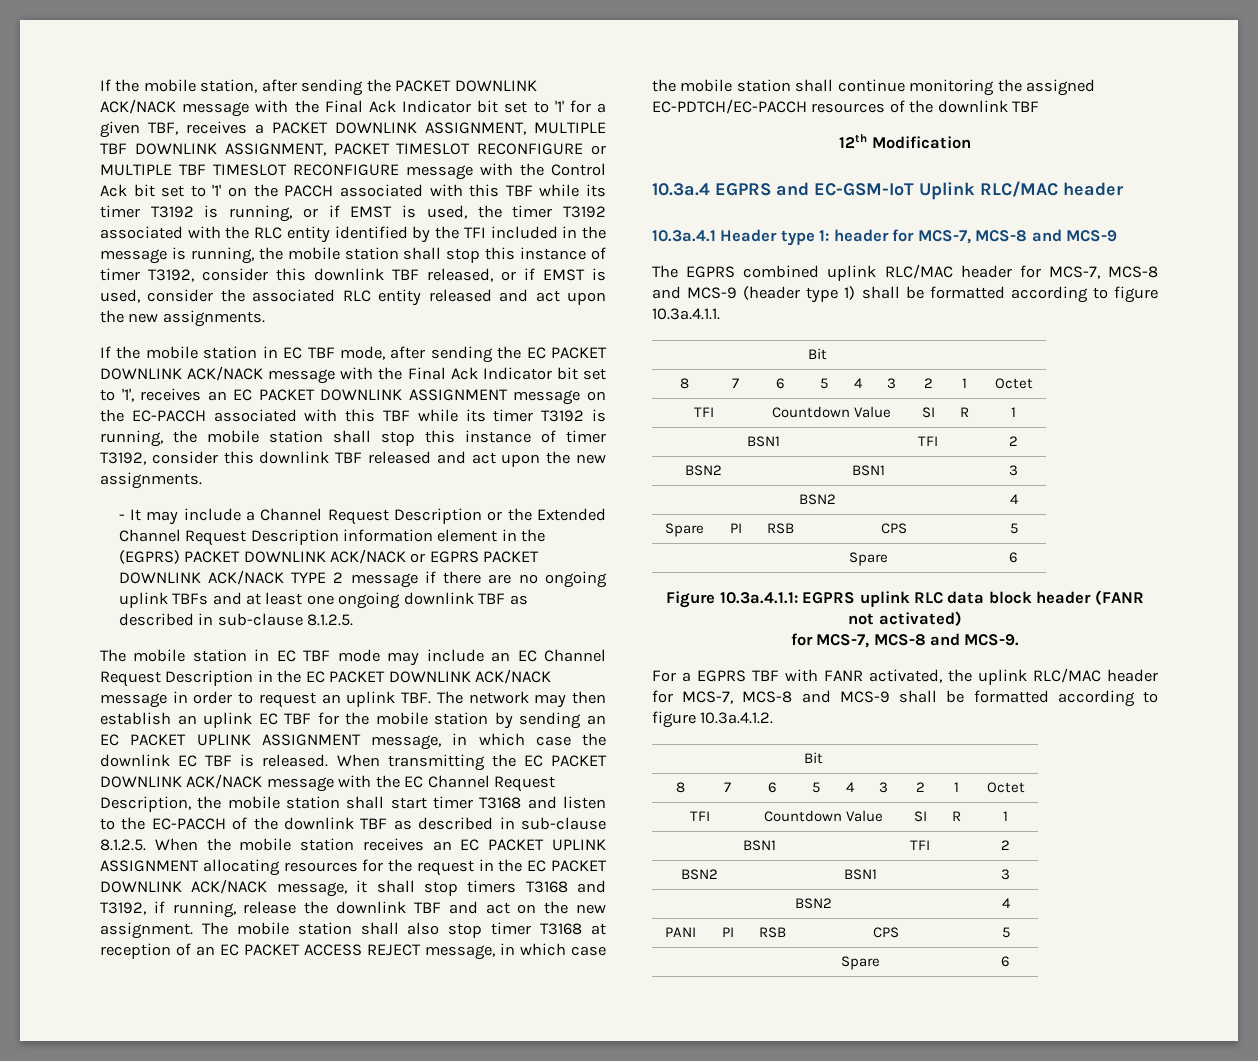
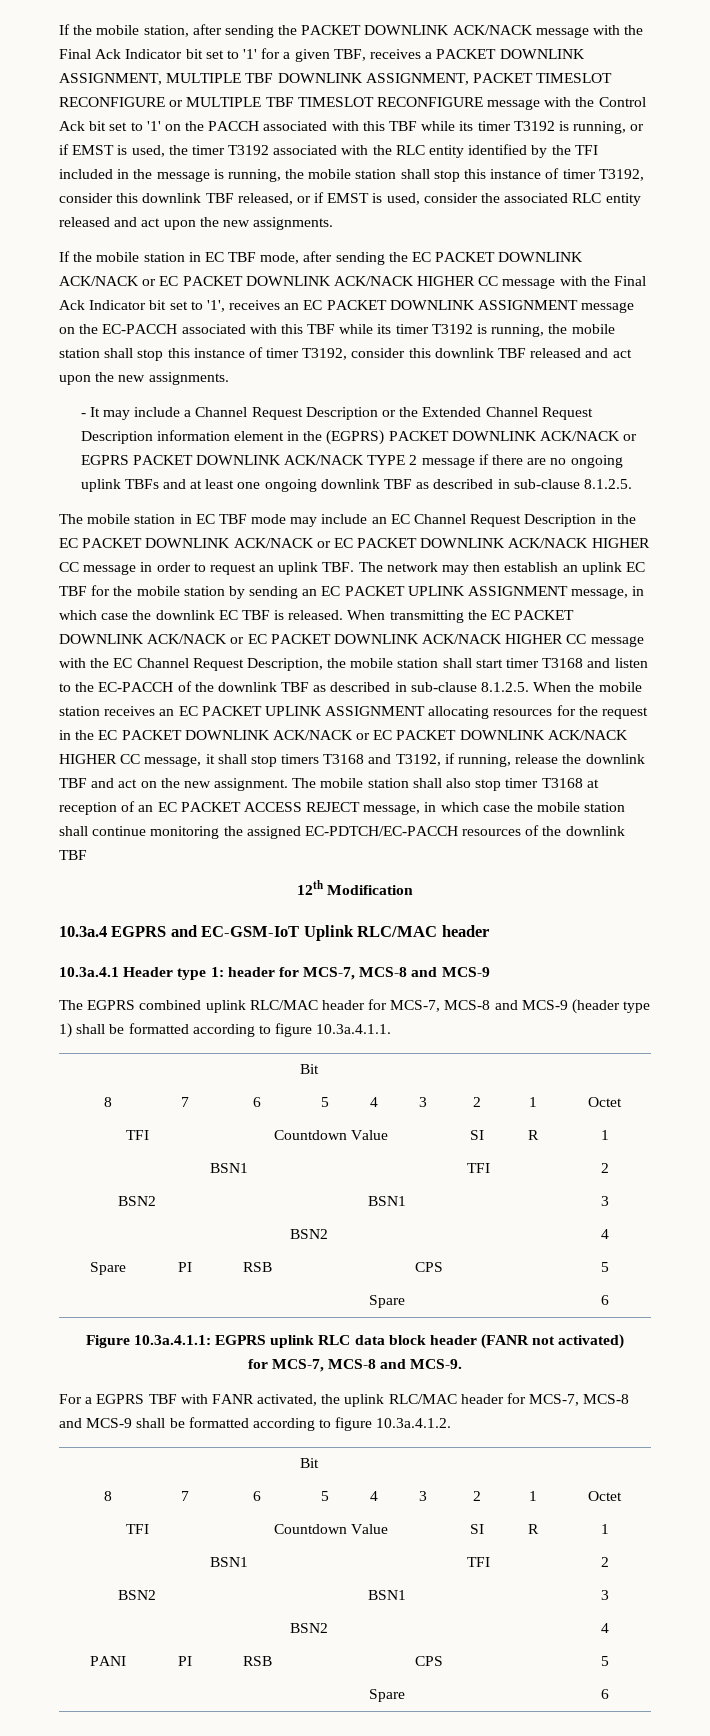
- If the mobile station in EC TBF mode, after sending the EC PACKET DOWNLINK ACK/NACK message with the Final Ack Indicator bit set to '1', receives an EC PACKET DOWNLINK ASSIGNMENT message on the EC-PACCH associated with this TBF while its timer T3192 is running, the mobile station shall stop this instance of timer T3192, consider this downlink TBF released and act upon the new assignments.
+ If the mobile station in EC TBF mode, after sending the EC PACKET DOWNLINK ACK/NACK or EC PACKET DOWNLINK ACK/NACK HIGHER CC message with the Final Ack Indicator bit set to '1', receives an EC PACKET DOWNLINK ASSIGNMENT message on the EC-PACCH associated with this TBF while its timer T3192 is running, the mobile station shall stop this instance of timer T3192, consider this downlink TBF released and act upon the new assignments.
- The mobile station in EC TBF mode may include an EC Channel Request Description in the EC PACKET DOWNLINK ACK/NACK message in order to request an uplink TBF. The network may then establish an uplink EC TBF for the mobile station by sending an EC PACKET UPLINK ASSIGNMENT message, in which case the downlink EC TBF is released.
+ The mobile station in EC TBF mode may include an EC Channel Request Description in the EC PACKET DOWNLINK ACK/NACK or EC PACKET DOWNLINK ACK/NACK HIGHER CC message in order to request an uplink TBF. The network may then establish an uplink EC TBF for the mobile station by sending an EC PACKET UPLINK ASSIGNMENT message, in which case the downlink EC TBF is released.
- When transmitting the EC PACKET DOWNLINK ACK/NACK message with the EC Channel Request Description, the mobile station shall start timer T3168 and listen to the EC-PACCH of the downlink TBF as described in sub-clause 8.1.2.5. When the mobile station receives an EC PACKET UPLINK ASSIGNMENT allocating resources for the request in the EC PACKET DOWNLINK ACK/NACK message, it shall stop timers T3168 and T3192, if running, release the downlink TBF and act on the new assignment.
+ When transmitting the EC PACKET DOWNLINK ACK/NACK or EC PACKET DOWNLINK ACK/NACK HIGHER CC message with the EC Channel Request Description, the mobile station shall start timer T3168 and listen to the EC-PACCH of the downlink TBF as described in sub-clause 8.1.2.5. When the mobile station receives an EC PACKET UPLINK ASSIGNMENT allocating resources for the request in the EC PACKET DOWNLINK ACK/NACK or EC PACKET DOWNLINK ACK/NACK HIGHER CC message, it shall stop timers T3168 and T3192, if running, release the downlink TBF and act on the new assignment.

